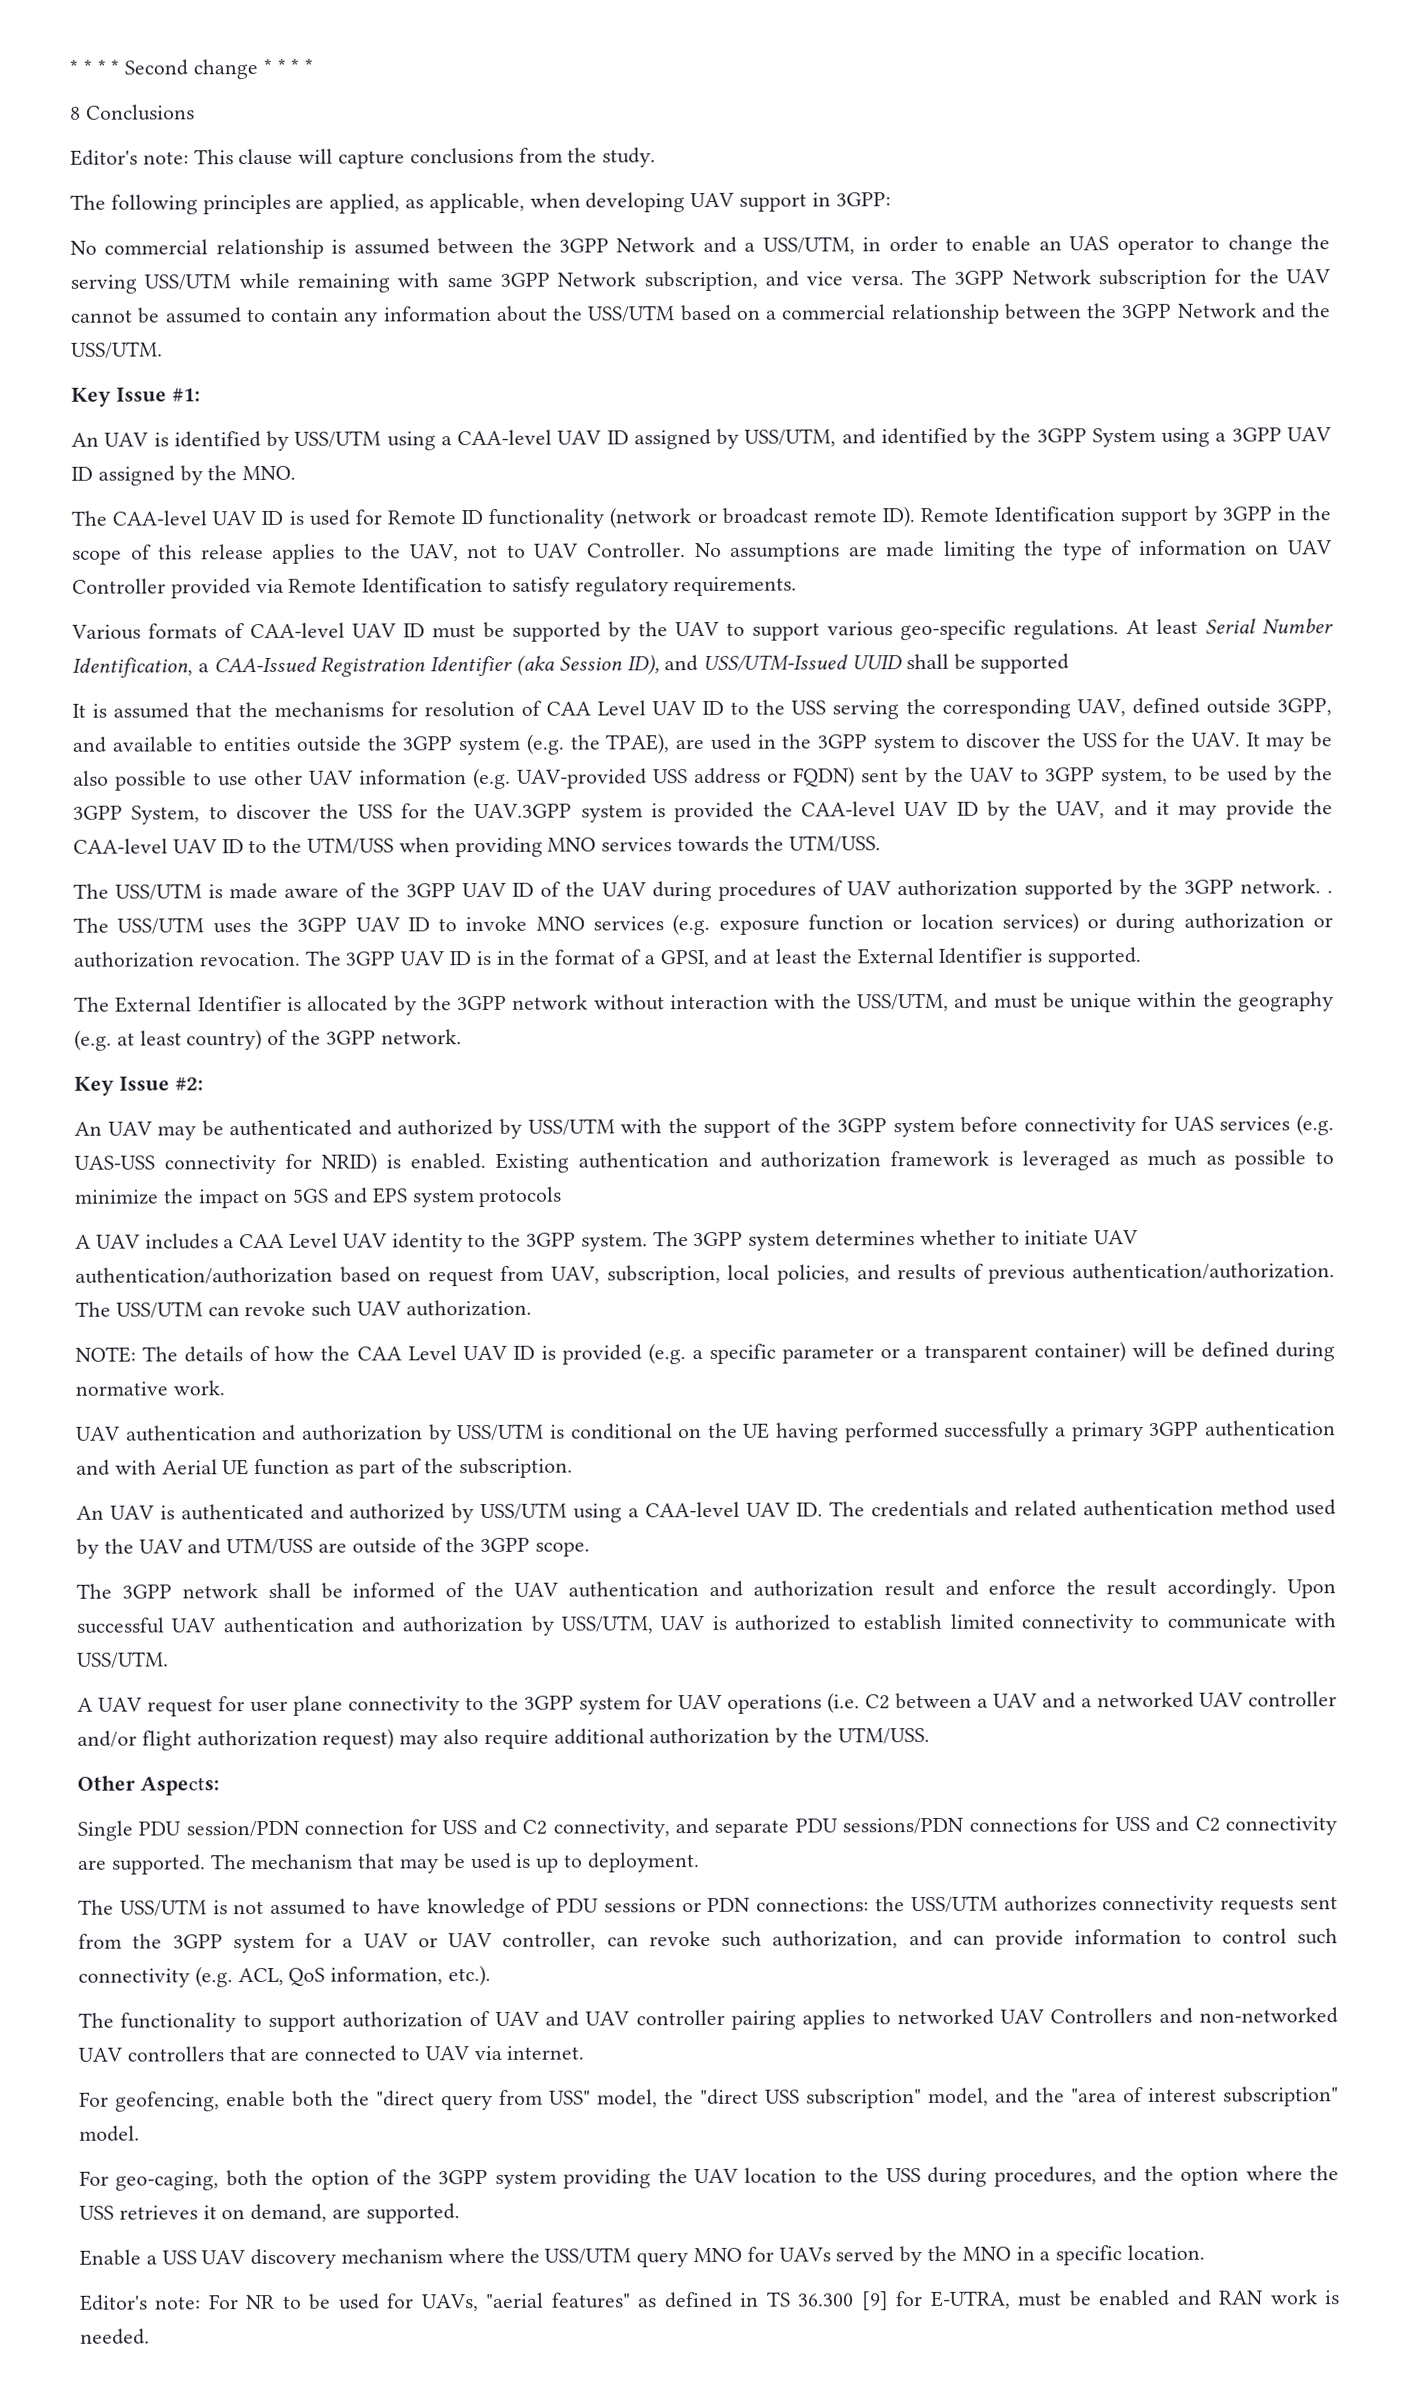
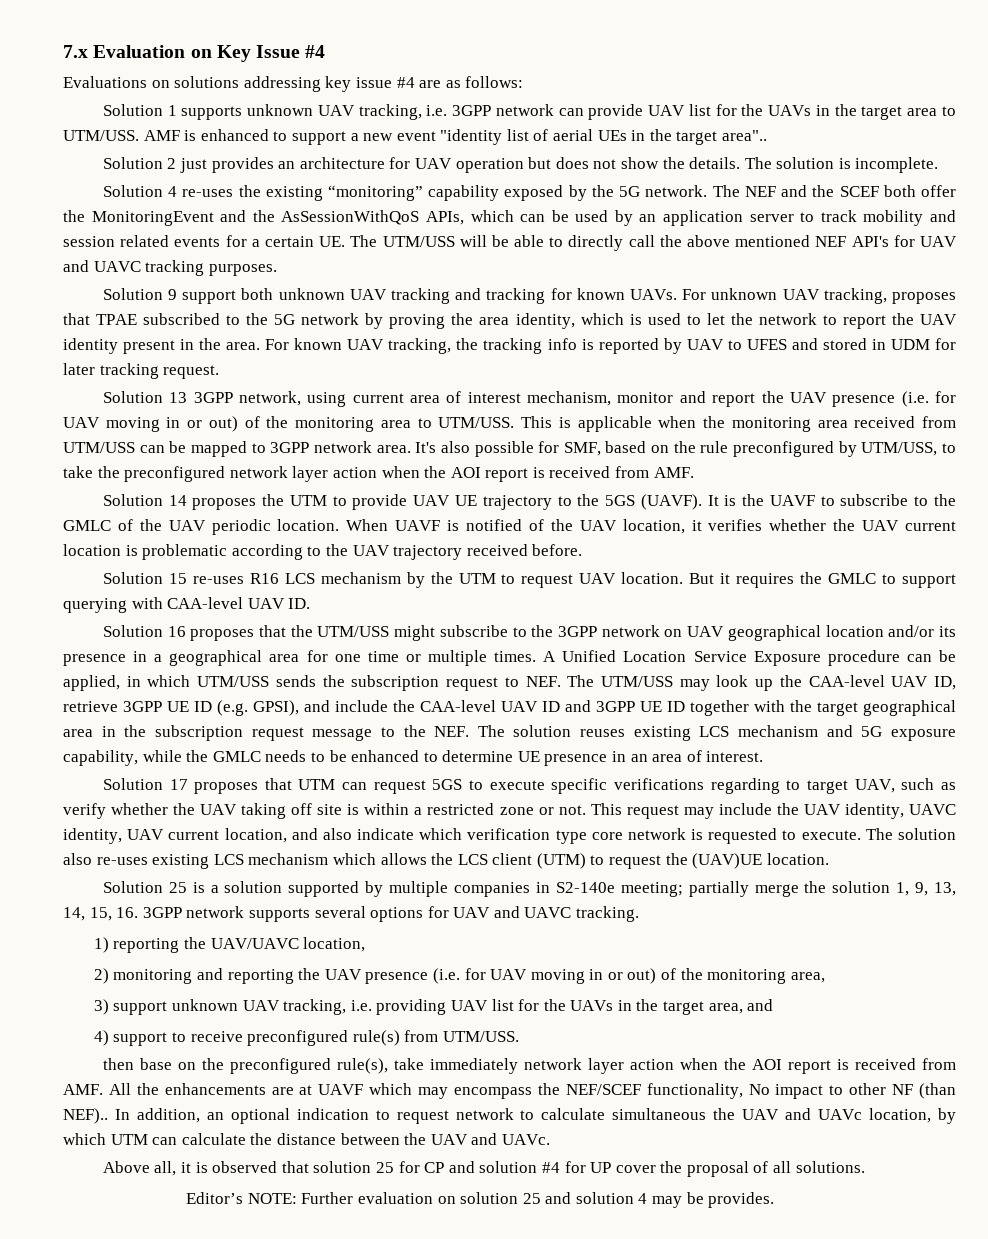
- * * * * Second change * * * *
- 8 Conclusions
- Editor's note: This clause will capture conclusions from the study.
- The following principles are applied, as applicable, when developing UAV support in 3GPP:
- No commercial relationship is assumed between the 3GPP Network and a USS/UTM, in order to enable an UAS operator to change the serving USS/UTM while remaining with same 3GPP Network subscription, and vice versa. The 3GPP Network subscription for the UAV cannot be assumed to contain any information about the USS/UTM based on a commercial relationship between the 3GPP Network and the USS/UTM.
- Key Issue #1:
- An UAV is identified by USS/UTM using a CAA-level UAV ID assigned by USS/UTM, and identified by the 3GPP System using a 3GPP UAV ID assigned by the MNO.
- The CAA-level UAV ID is used for Remote ID functionality (network or broadcast remote ID). Remote Identification support by 3GPP in the scope of this release applies to the UAV, not to UAV Controller. No assumptions are made limiting the type of information on UAV Controller provided via Remote Identification to satisfy regulatory requirements.
- Various formats of CAA-level UAV ID must be supported by the UAV to support various geo-specific regulations. At least Serial Number Identification, a CAA-Issued Registration Identifier (aka Session ID), and USS/UTM-Issued UUID shall be supported
- It is assumed that the mechanisms for resolution of CAA Level UAV ID to the USS serving the corresponding UAV, defined outside 3GPP, and available to entities outside the 3GPP system (e.g. the TPAE), are used in the 3GPP system to discover the USS for the UAV. It may be also possible to use other UAV information (e.g. UAV-provided USS address or FQDN) sent by the UAV to 3GPP system, to be used by the 3GPP System, to discover the USS for the UAV.3GPP system is provided the CAA-level UAV ID by the UAV, and it may provide the CAA-level UAV ID to the UTM/USS when providing MNO services towards the UTM/USS.
- The USS/UTM is made aware of the 3GPP UAV ID of the UAV during procedures of UAV authorization supported by the 3GPP network. . The USS/UTM uses the 3GPP UAV ID to invoke MNO services (e.g. exposure function or location services) or during authorization or authorization revocation. The 3GPP UAV ID is in the format of a GPSI, and at least the External Identifier is supported.
- The External Identifier is allocated by the 3GPP network without interaction with the USS/UTM, and must be unique within the geography (e.g. at least country) of the 3GPP network.
- Key Issue #2:
- An UAV may be authenticated and authorized by USS/UTM with the support of the 3GPP system before connectivity for UAS services (e.g. UAS-USS connectivity for NRID) is enabled. Existing authentication and authorization framework is leveraged as much as possible to minimize the impact on 5GS and EPS system protocols
- A UAV includes a CAA Level UAV identity to the 3GPP system. The 3GPP system determines whether to initiate UAV authentication/authorization based on request from UAV, subscription, local policies, and results of previous authentication/authorization. The USS/UTM can revoke such UAV authorization.
- NOTE: The details of how the CAA Level UAV ID is provided (e.g. a specific parameter or a transparent container) will be defined during normative work.
- UAV authentication and authorization by USS/UTM is conditional on the UE having performed successfully a primary 3GPP authentication and with Aerial UE function as part of the subscription.
- An UAV is authenticated and authorized by USS/UTM using a CAA-level UAV ID. The credentials and related authentication method used by the UAV and UTM/USS are outside of the 3GPP scope.
- The 3GPP network shall be informed of the UAV authentication and authorization result and enforce the result accordingly. Upon successful UAV authentication and authorization by USS/UTM, UAV is authorized to establish limited connectivity to communicate with USS/UTM.
- A UAV request for user plane connectivity to the 3GPP system for UAV operations (i.e. C2 between a UAV and a networked UAV controller and/or flight authorization request) may also require additional authorization by the UTM/USS.
- Other Aspects:
- Single PDU session/PDN connection for USS and C2 connectivity, and separate PDU sessions/PDN connections for USS and C2 connectivity are supported. The mechanism that may be used is up to deployment.
- The USS/UTM is not assumed to have knowledge of PDU sessions or PDN connections: the USS/UTM authorizes connectivity requests sent from the 3GPP system for a UAV or UAV controller, can revoke such authorization, and can provide information to control such connectivity (e.g. ACL, QoS information, etc.).
- The functionality to support authorization of UAV and UAV controller pairing applies to networked UAV Controllers and non-networked UAV controllers that are connected to UAV via internet.
- For geofencing, enable both the "direct query from USS" model, the "direct USS subscription" model, and the "area of interest subscription" model.
- For geo-caging, both the option of the 3GPP system providing the UAV location to the USS during procedures, and the option where the USS retrieves it on demand, are supported.
- Enable a USS UAV discovery mechanism where the USS/UTM query MNO for UAVs served by the MNO in a specific location.
- Editor's note: For NR to be used for UAVs, "aerial features" as defined in TS 36.300 [9] for E-UTRA, must be enabled and RAN work is needed.
+ 7.x Evaluation on Key Issue #4
+ Evaluations on solutions addressing key issue #4 are as follows:
+ Solution 1 supports unknown UAV tracking, i.e. 3GPP network can provide UAV list for the UAVs in the target area to UTM/USS. AMF is enhanced to support a new event "identity list of aerial UEs in the target area"..
+ Solution 2 just provides an architecture for UAV operation but does not show the details. The solution is incomplete.
+ Solution 4 re-uses the existing “monitoring” capability exposed by the 5G network. The NEF and the SCEF both offer the MonitoringEvent and the AsSessionWithQoS APIs, which can be used by an application server to track mobility and session related events for a certain UE. The UTM/USS will be able to directly call the above mentioned NEF API's for UAV and UAVC tracking purposes.
+ Solution 9 support both unknown UAV tracking and tracking for known UAVs. For unknown UAV tracking, proposes that TPAE subscribed to the 5G network by proving the area identity, which is used to let the network to report the UAV identity present in the area. For known UAV tracking, the tracking info is reported by UAV to UFES and stored in UDM for later tracking request.
+ Solution 13 3GPP network, using current area of interest mechanism, monitor and report the UAV presence (i.e. for UAV moving in or out) of the monitoring area to UTM/USS. This is applicable when the monitoring area received from UTM/USS can be mapped to 3GPP network area. It's also possible for SMF, based on the rule preconfigured by UTM/USS, to take the preconfigured network layer action when the AOI report is received from AMF.
+ Solution 14 proposes the UTM to provide UAV UE trajectory to the 5GS (UAVF). It is the UAVF to subscribe to the GMLC of the UAV periodic location. When UAVF is notified of the UAV location, it verifies whether the UAV current location is problematic according to the UAV trajectory received before.
+ Solution 15 re-uses R16 LCS mechanism by the UTM to request UAV location. But it requires the GMLC to support querying with CAA-level UAV ID.
+ Solution 16 proposes that the UTM/USS might subscribe to the 3GPP network on UAV geographical location and/or its presence in a geographical area for one time or multiple times. A Unified Location Service Exposure procedure can be applied, in which UTM/USS sends the subscription request to NEF. The UTM/USS may look up the CAA-level UAV ID, retrieve 3GPP UE ID (e.g. GPSI), and include the CAA-level UAV ID and 3GPP UE ID together with the target geographical area in the subscription request message to the NEF. The solution reuses existing LCS mechanism and 5G exposure capability, while the GMLC needs to be enhanced to determine UE presence in an area of interest.
+ Solution 17 proposes that UTM can request 5GS to execute specific verifications regarding to target UAV, such as verify whether the UAV taking off site is within a restricted zone or not. This request may include the UAV identity, UAVC identity, UAV current location, and also indicate which verification type core network is requested to execute. The solution also re-uses existing LCS mechanism which allows the LCS client (UTM) to request the (UAV)UE location.
+ Solution 25 is a solution supported by multiple companies in S2-140e meeting; partially merge the solution 1, 9, 13, 14, 15, 16. 3GPP network supports several options for UAV and UAVC tracking.
+ 1) reporting the UAV/UAVC location,
+ 2) monitoring and reporting the UAV presence (i.e. for UAV moving in or out) of the monitoring area,
+ 3) support unknown UAV tracking, i.e. providing UAV list for the UAVs in the target area, and
+ 4) support to receive preconfigured rule(s) from UTM/USS.
+ then base on the preconfigured rule(s), take immediately network layer action when the AOI report is received from AMF. All the enhancements are at UAVF which may encompass the NEF/SCEF functionality, No impact to other NF (than NEF).. In addition, an optional indication to request network to calculate simultaneous the UAV and UAVc location, by which UTM can calculate the distance between the UAV and UAVc.
+ Above all, it is observed that solution 25 for CP and solution #4 for UP cover the proposal of all solutions.
+ Editor’s NOTE: Further evaluation on solution 25 and solution 4 may be provides.

